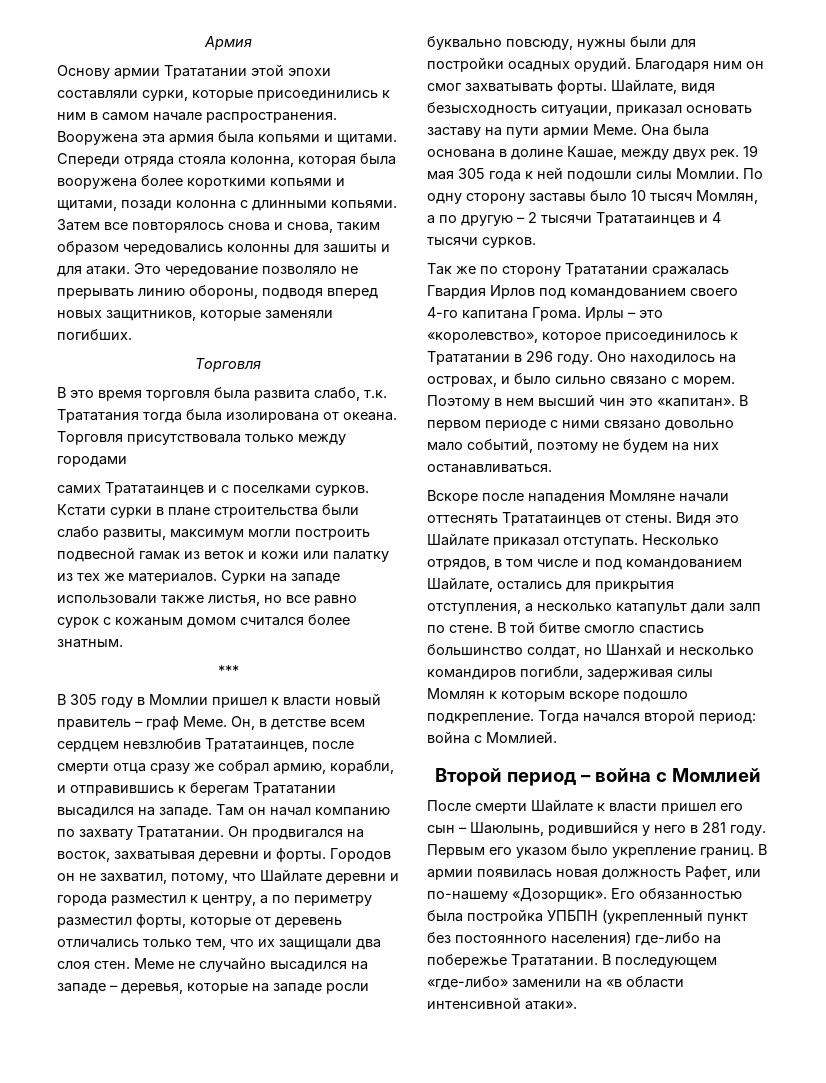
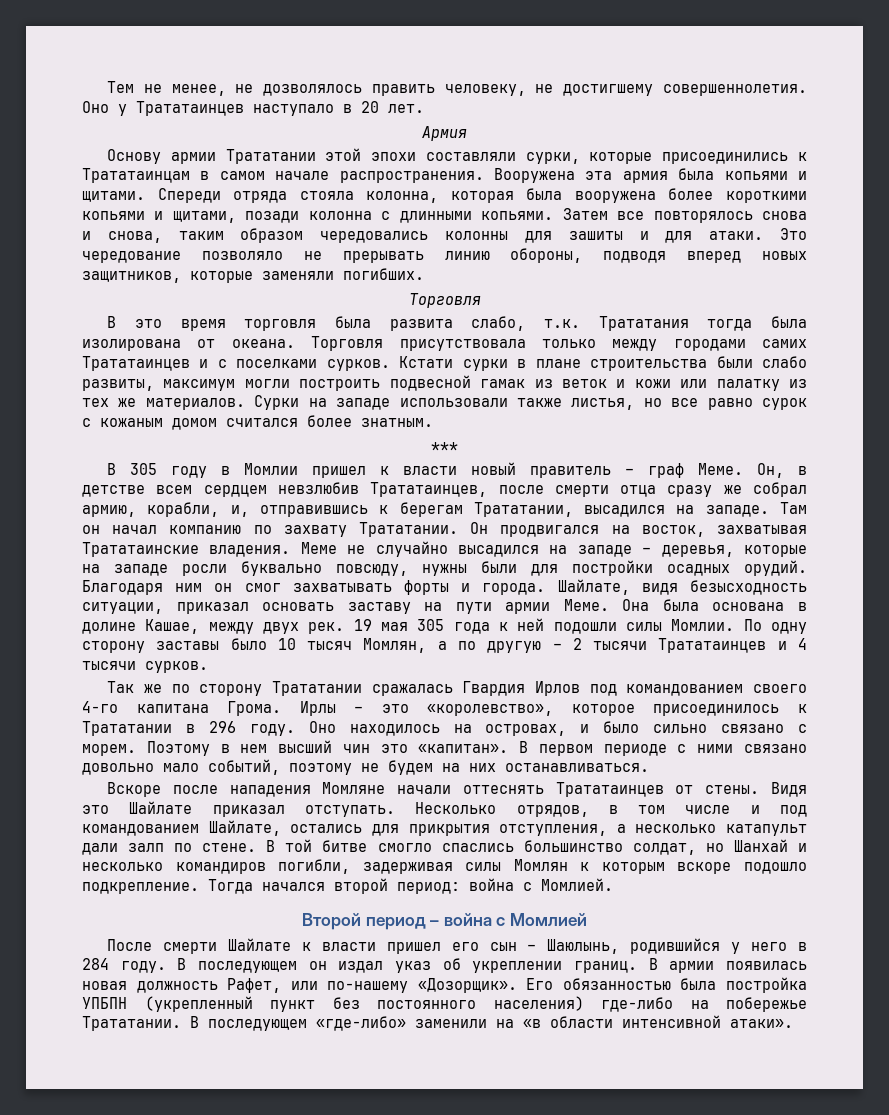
+ Тем не менее, не дозволялось править человеку, не достигшему совершеннолетия. Оно у Трататаинцев наступало в 20 лет.
- Основу армии Трататании этой эпохи составляли сурки, которые присоединились к ним в самом начале распространения.
+ Основу армии Трататании этой эпохи составляли сурки, которые присоединились к Трататаинцам в самом начале распространения.
- Торговля присутствовала только между городами
- самих Трататаинцев и с поселками сурков.
+ Торговля присутствовала только между городами самих Трататаинцев и с поселками сурков.
- Он, в детстве всем сердцем невзлюбив Трататаинцев, после смерти отца сразу же собрал армию, корабли, и отправившись к берегам Трататании высадился на западе.
+ Он, в детстве всем сердцем невзлюбив Трататаинцев, после смерти отца сразу же собрал армию, корабли, и, отправившись к берегам Трататании, высадился на западе.
- Он продвигался на восток, захватывая деревни и форты. Городов он не захватил, потому, что Шайлате деревни и города разместил к центру, а по периметру разместил форты, которые от деревень отличались только тем, что их защищали два слоя стен.
+ Он продвигался на восток, захватывая Трататаинские владения.
- Благодаря ним он смог захватывать форты.
+ Благодаря ним он смог захватывать форты и города.
- В той битве смогло спастись большинство солдат, но Шанхай и несколько командиров погибли, задерживая силы Момлян к которым вскоре подошло подкрепление.
+ В той битве смогло спаслись большинство солдат, но Шанхай и несколько командиров погибли, задерживая силы Момлян к которым вскоре подошло подкрепление.
- После смерти Шайлате к власти пришел его сын – Шаюлынь, родившийся у него в 281 году. Первым его указом было укрепление границ.
+ После смерти Шайлате к власти пришел его сын – Шаюлынь, родившийся у него в 284 году. В последующем он издал указ об укреплении границ.

